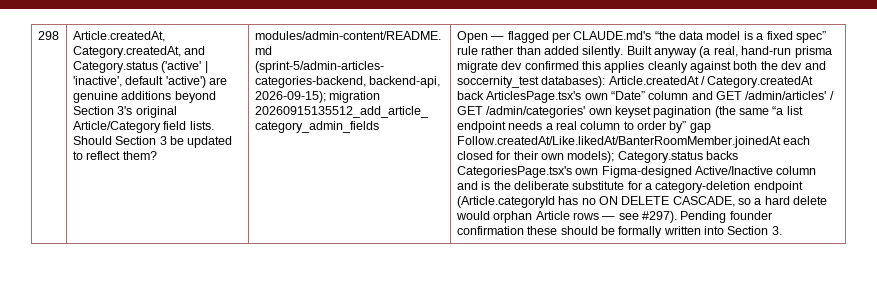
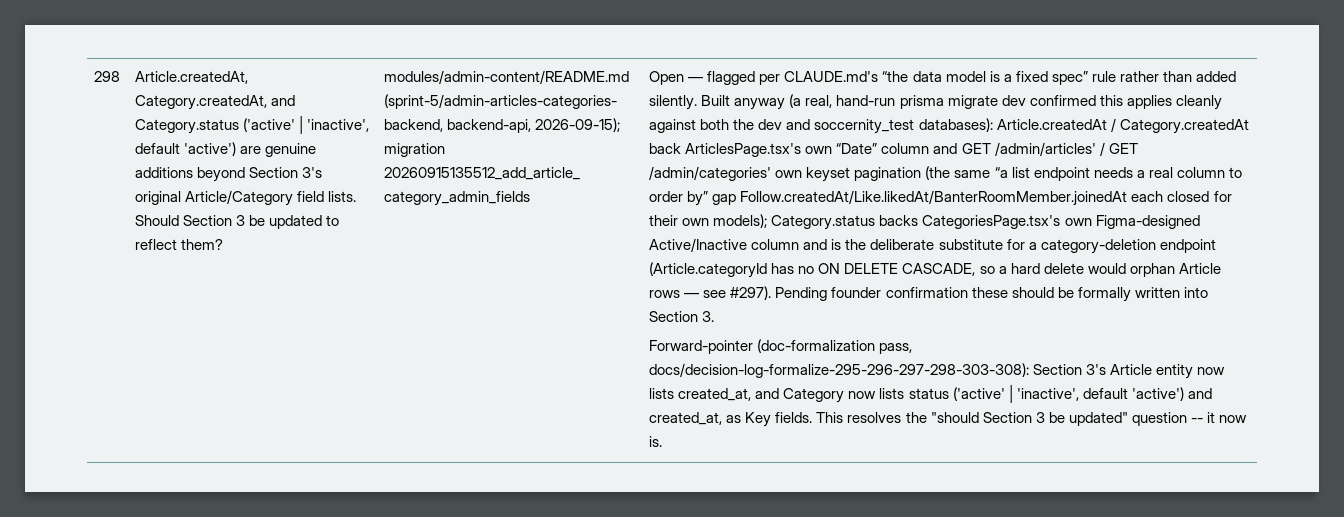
+ Forward-pointer (doc-formalization pass, docs/decision-log-formalize-295-296-297-298-303-308): Section 3's Article entity now lists created_at, and Category now lists status ('active' | 'inactive', default 'active') and created_at, as Key fields. This resolves the "should Section 3 be updated" question -- it now is.

